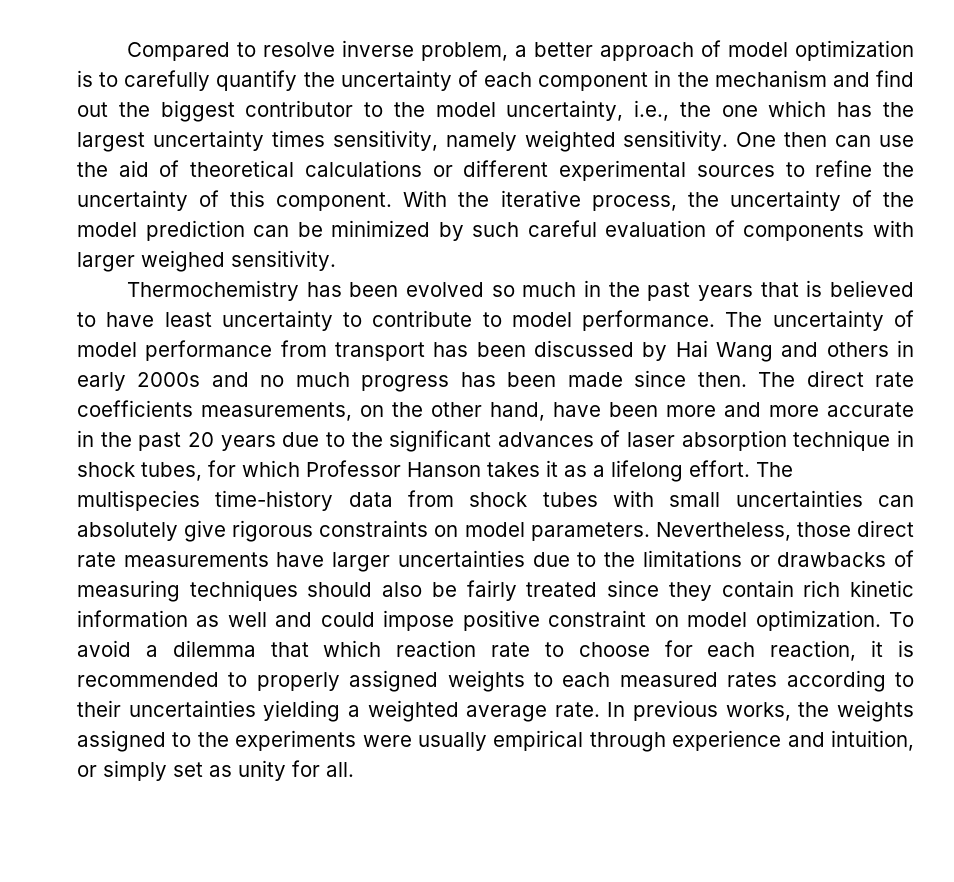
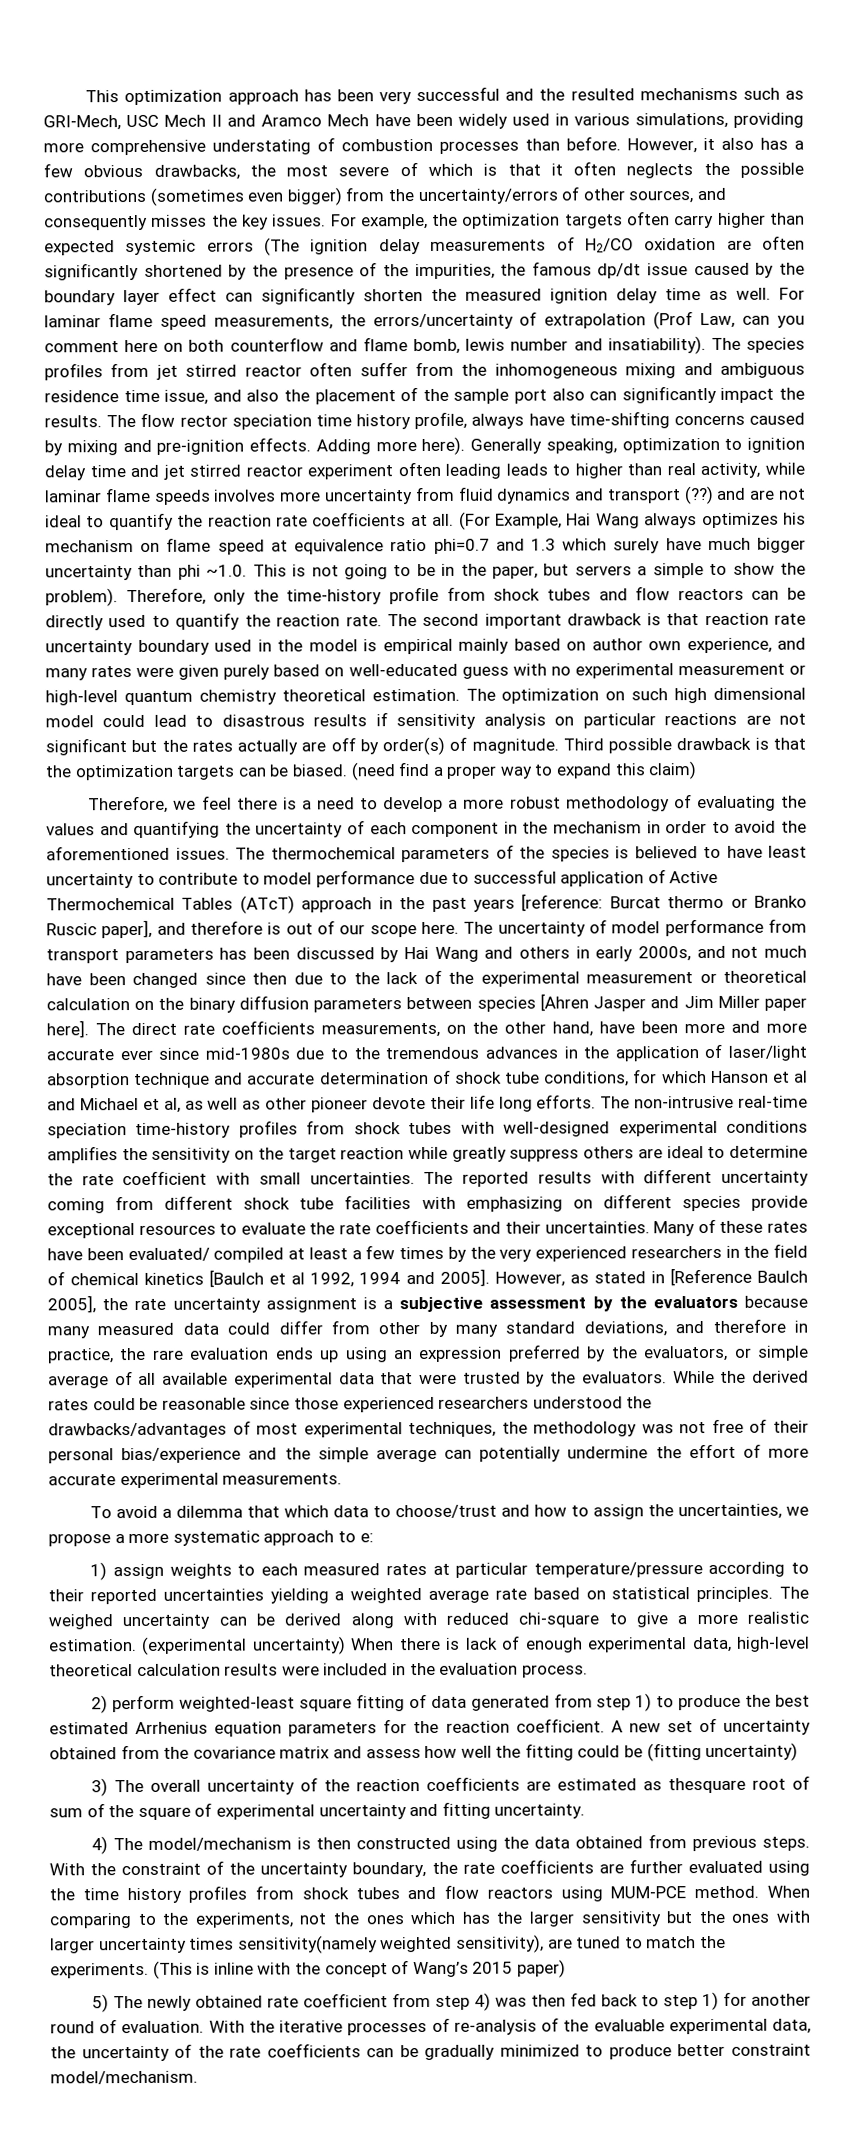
- Compared to resolve inverse problem, a better approach of model optimization is to carefully quantify the uncertainty of each component in the mechanism and find out the biggest contributor to the model uncertainty, i.e., the one which has the largest uncertainty times sensitivity, namely weighted sensitivity. One then can use the aid of theoretical calculations or different experimental sources to refine the uncertainty of this component. With the iterative process, the uncertainty of the model prediction can be minimized by such careful evaluation of components with larger weighed sensitivity.
- Thermochemistry has been evolved so much in the past years that is believed to have least uncertainty to contribute to model performance.
+ This optimization approach has been very successful and the resulted mechanisms such as GRI-Mech, USC Mech II and Aramco Mech have been widely used in various simulations, providing more comprehensive understating of combustion processes than before. However, it also has a few obvious drawbacks, the most severe of which is that it often neglects the possible contributions (sometimes even bigger) from the uncertainty/errors of other sources, and consequently misses the key issues. For example, the optimization targets often carry higher than expected systemic errors (The ignition delay measurements of H2/CO oxidation are often significantly shortened by the presence of the impurities, the famous dp/dt issue caused by the boundary layer effect can significantly shorten the measured ignition delay time as well. For laminar flame speed measurements, the errors/uncertainty of extrapolation (Prof Law, can you comment here on both counterflow and flame bomb, lewis number and insatiability). The species profiles from jet stirred reactor often suffer from the inhomogeneous mixing and ambiguous residence time issue, and also the placement of the sample port also can significantly impact the results. The flow rector speciation time history profile, always have time-shifting concerns caused by mixing and pre-ignition effects. Adding more here). Generally speaking, optimization to ignition delay time and jet stirred reactor experiment often leading leads to higher than real activity, while laminar flame speeds involves more uncertainty from fluid dynamics and transport (??) and are not ideal to quantify the reaction rate coefficients at all. (For Example, Hai Wang always optimizes his mechanism on flame speed at equivalence ratio phi=0.7 and 1.3 which surely have much bigger uncertainty than phi ~1.0. This is not going to be in the paper, but servers a simple to show the problem). Therefore, only the time-history profile from shock tubes and flow reactors can be directly used to quantify the reaction rate. The second important drawback is that reaction rate uncertainty boundary used in the model is empirical mainly based on author own experience, and many rates were given purely based on well-educated guess with no experimental measurement or high-level quantum chemistry theoretical estimation. The optimization on such high dimensional model could lead to disastrous results if sensitivity analysis on particular reactions are not significant but the rates actually are off by order(s) of magnitude. Third possible drawback is that the optimization targets can be biased. (need find a proper way to expand this claim)
+ Therefore, we feel there is a need to develop a more robust methodology of evaluating the values and quantifying the uncertainty of each component in the mechanism in order to avoid the aforementioned issues. The thermochemical parameters of the species is believed to have least uncertainty to contribute to model performance due to successful application of Active Thermochemical Tables (ATcT) approach in the past years [reference: Burcat thermo or Branko Ruscic paper], and therefore is out of our scope here.
- The uncertainty of model performance from transport has been discussed by Hai Wang and others in early 2000s and no much progress has been made since then.
+ The uncertainty of model performance from transport parameters has been discussed by Hai Wang and others in early 2000s, and not much have been changed since then due to the lack of the experimental measurement or theoretical calculation on the binary diffusion parameters between species [Ahren Jasper and Jim Miller paper here].
- The direct rate coefficients measurements, on the other hand, have been more and more accurate in the past 20 years due to the significant advances of laser absorption technique in shock tubes, for which Professor Hanson takes it as a lifelong effort. The multispecies time-history data from shock tubes with small uncertainties can absolutely give rigorous constraints on model parameters. Nevertheless, those direct rate measurements have larger uncertainties due to the limitations or drawbacks of measuring techniques should also be fairly treated since they contain rich kinetic information as well and could impose positive constraint on model optimization. To avoid a dilemma that which reaction rate to choose for each reaction, it is recommended to properly assigned weights to each measured rates according to their uncertainties yielding a weighted average rate. In previous works, the weights assigned to the experiments were usually empirical through experience and intuition, or simply set as unity for all.
+ The direct rate coefficients measurements, on the other hand, have been more and more accurate ever since mid-1980s due to the tremendous advances in the application of laser/light absorption technique and accurate determination of shock tube conditions, for which Hanson et al and Michael et al, as well as other pioneer devote their life long efforts. The non-intrusive real-time speciation time-history profiles from shock tubes with well-designed experimental conditions amplifies the sensitivity on the target reaction while greatly suppress others are ideal to determine the rate coefficient with small uncertainties. The reported results with different uncertainty coming from different shock tube facilities with emphasizing on different species provide exceptional resources to evaluate the rate coefficients and their uncertainties. Many of these rates have been evaluated/ compiled at least a few times by the very experienced researchers in the field of chemical kinetics [Baulch et al 1992, 1994 and 2005]. However, as stated in [Reference Baulch 2005], the rate uncertainty assignment is a subjective assessment by the evaluators because many measured data could differ from other by many standard deviations, and therefore in practice, the rare evaluation ends up using an expression preferred by the evaluators, or simple average of all available experimental data that were trusted by the evaluators. While the derived rates could be reasonable since those experienced researchers understood the drawbacks/advantages of most experimental techniques, the methodology was not free of their personal bias/experience and the simple average can potentially undermine the effort of more accurate experimental measurements.
+ To avoid a dilemma that which data to choose/trust and how to assign the uncertainties, we propose a more systematic approach to e:
+ 1) assign weights to each measured rates at particular temperature/pressure according to their reported uncertainties yielding a weighted average rate based on statistical principles. The weighed uncertainty can be derived along with reduced chi-square to give a more realistic estimation. (experimental uncertainty) When there is lack of enough experimental data, high-level theoretical calculation results were included in the evaluation process.
+ 2) perform weighted-least square fitting of data generated from step 1) to produce the best estimated Arrhenius equation parameters for the reaction coefficient. A new set of uncertainty obtained from the covariance matrix and assess how well the fitting could be (fitting uncertainty)
+ 3) The overall uncertainty of the reaction coefficients are estimated as thesquare root of sum of the square of experimental uncertainty and fitting uncertainty.
+ 4) The model/mechanism is then constructed using the data obtained from previous steps. With the constraint of the uncertainty boundary, the rate coefficients are further evaluated using the time history profiles from shock tubes and flow reactors using MUM-PCE method. When comparing to the experiments, not the ones which has the larger sensitivity but the ones with larger uncertainty times sensitivity(namely weighted sensitivity), are tuned to match the experiments. (This is inline with the concept of Wang’s 2015 paper)
+ 5) The newly obtained rate coefficient from step 4) was then fed back to step 1) for another round of evaluation. With the iterative processes of re-analysis of the evaluable experimental data, the uncertainty of the rate coefficients can be gradually minimized to produce better constraint model/mechanism.

